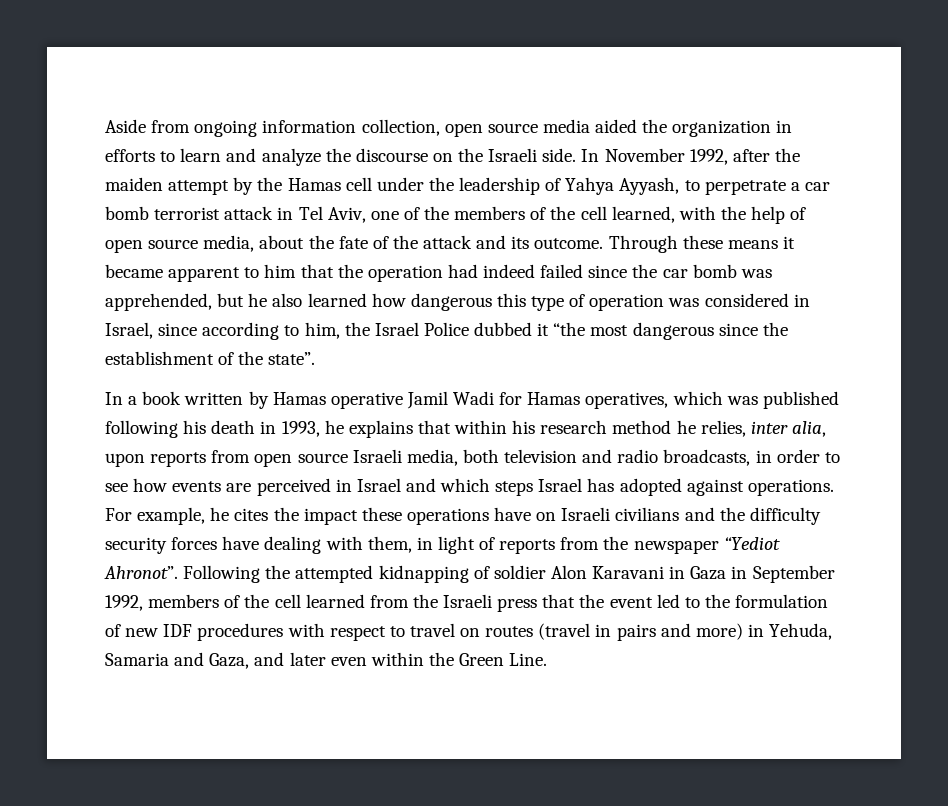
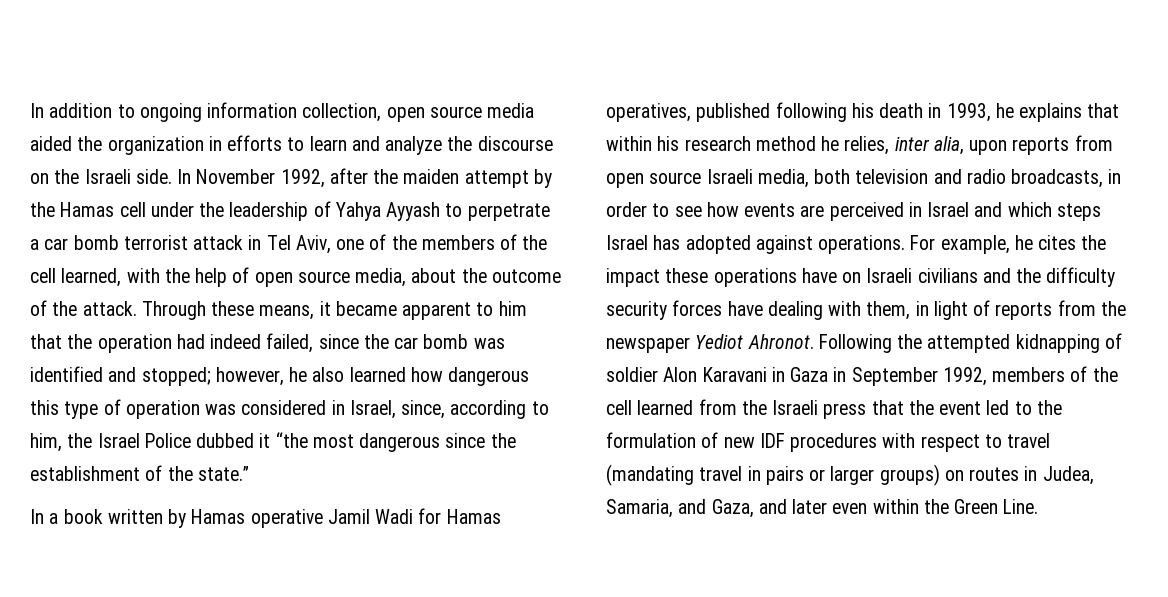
- Aside from ongoing information collection, open source media aided the organization in efforts to learn and analyze the discourse on the Israeli side.
+ In addition to ongoing information collection, open source media aided the organization in efforts to learn and analyze the discourse on the Israeli side.
- In November 1992, after the maiden attempt by the Hamas cell under the leadership of Yahya Ayyash, to perpetrate a car bomb terrorist attack in Tel Aviv, one of the members of the cell learned, with the help of open source media, about the fate of the attack and its outcome.
+ In November 1992, after the maiden attempt by the Hamas cell under the leadership of Yahya Ayyash to perpetrate a car bomb terrorist attack in Tel Aviv, one of the members of the cell learned, with the help of open source media, about the outcome of the attack.
- Through these means it became apparent to him that the operation had indeed failed since the car bomb was apprehended, but he also learned how dangerous this type of operation was considered in Israel, since according to him, the Israel Police dubbed it “the most dangerous since the establishment of the state”.
+ Through these means, it became apparent to him that the operation had indeed failed, since the car bomb was identified and stopped; however, he also learned how dangerous this type of operation was considered in Israel, since, according to him, the Israel Police dubbed it “the most dangerous since the establishment of the state.”
- In a book written by Hamas operative Jamil Wadi for Hamas operatives, which was published following his death in 1993, he explains that within his research method he relies, inter alia, upon reports from open source Israeli media, both television and radio broadcasts, in order to see how events are perceived in Israel and which steps Israel has adopted against operations.
+ In a book written by Hamas operative Jamil Wadi for Hamas operatives, published following his death in 1993, he explains that within his research method he relies, inter alia, upon reports from open source Israeli media, both television and radio broadcasts, in order to see how events are perceived in Israel and which steps Israel has adopted against operations.
- For example, he cites the impact these operations have on Israeli civilians and the difficulty security forces have dealing with them, in light of reports from the newspaper “Yediot Ahronot”.
+ For example, he cites the impact these operations have on Israeli civilians and the difficulty security forces have dealing with them, in light of reports from the newspaper Yediot Ahronot.
- Following the attempted kidnapping of soldier Alon Karavani in Gaza in September 1992, members of the cell learned from the Israeli press that the event led to the formulation of new IDF procedures with respect to travel on routes (travel in pairs and more) in Yehuda, Samaria and Gaza, and later even within the Green Line.
+ Following the attempted kidnapping of soldier Alon Karavani in Gaza in September 1992, members of the cell learned from the Israeli press that the event led to the formulation of new IDF procedures with respect to travel (mandating travel in pairs or larger groups) on routes in Judea, Samaria, and Gaza, and later even within the Green Line.

